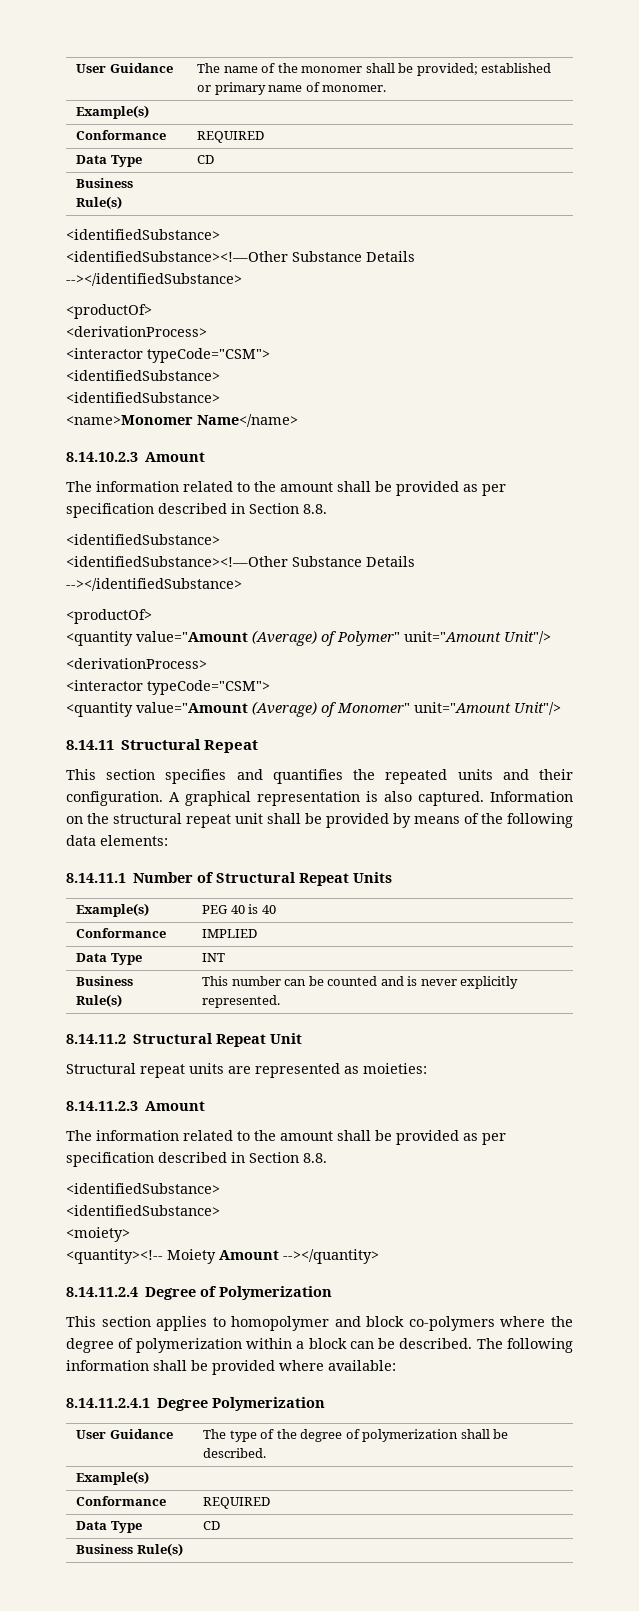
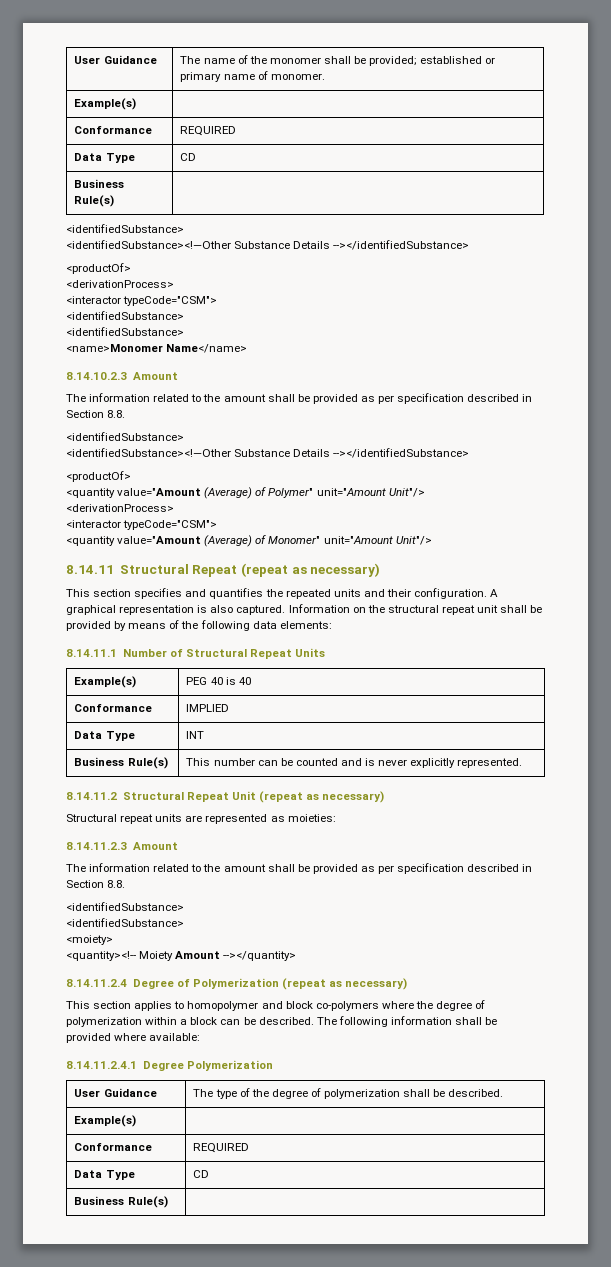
- 8.14.11 Structural Repeat
+ 8.14.11 Structural Repeat (repeat as necessary)
- 8.14.11.2 Structural Repeat Unit
+ 8.14.11.2 Structural Repeat Unit (repeat as necessary)
- 8.14.11.2.4 Degree of Polymerization
+ 8.14.11.2.4 Degree of Polymerization (repeat as necessary)

